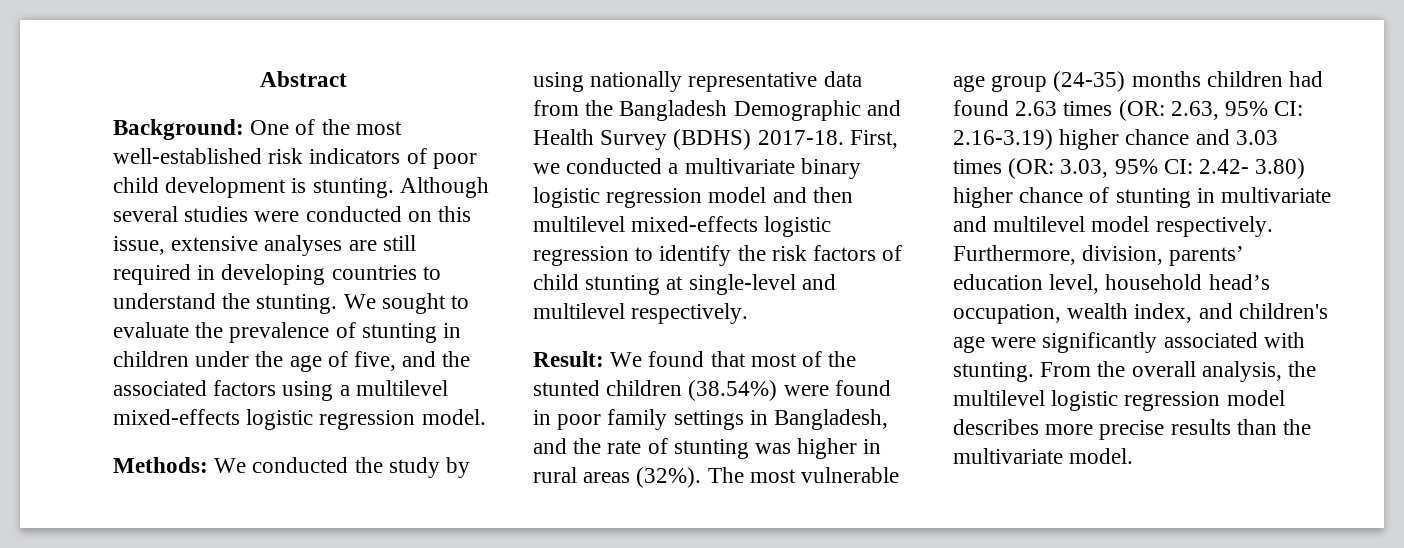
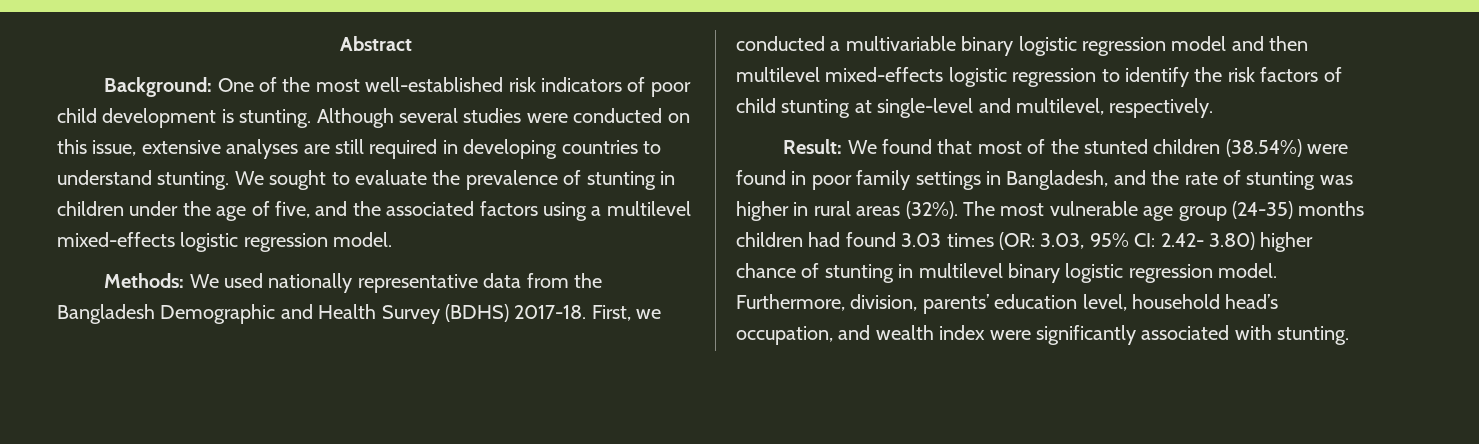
- Although several studies were conducted on this issue, extensive analyses are still required in developing countries to understand the stunting.
+ Although several studies were conducted on this issue, extensive analyses are still required in developing countries to understand stunting.
- Methods: We conducted the study by using nationally representative data from the Bangladesh Demographic and Health Survey (BDHS) 2017-18.
+ Methods: We used nationally representative data from the Bangladesh Demographic and Health Survey (BDHS) 2017-18.
- First, we conducted a multivariate binary logistic regression model and then multilevel mixed-effects logistic regression to identify the risk factors of child stunting at single-level and multilevel respectively.
+ First, we conducted a multivariable binary logistic regression model and then multilevel mixed-effects logistic regression to identify the risk factors of child stunting at single-level and multilevel, respectively.
- The most vulnerable age group (24-35) months children had found 2.63 times (OR: 2.63, 95% CI: 2.16-3.19) higher chance and 3.03 times (OR: 3.03, 95% CI: 2.42- 3.80) higher chance of stunting in multivariate and multilevel model respectively.
+ The most vulnerable age group (24-35) months children had found 3.03 times (OR: 3.03, 95% CI: 2.42- 3.80) higher chance of stunting in multilevel binary logistic regression model.
- Furthermore, division, parents’ education level, household head’s occupation, wealth index, and children's age were significantly associated with stunting. From the overall analysis, the multilevel logistic regression model describes more precise results than the multivariate model.
+ Furthermore, division, parents’ education level, household head’s occupation, and wealth index were significantly associated with stunting.

